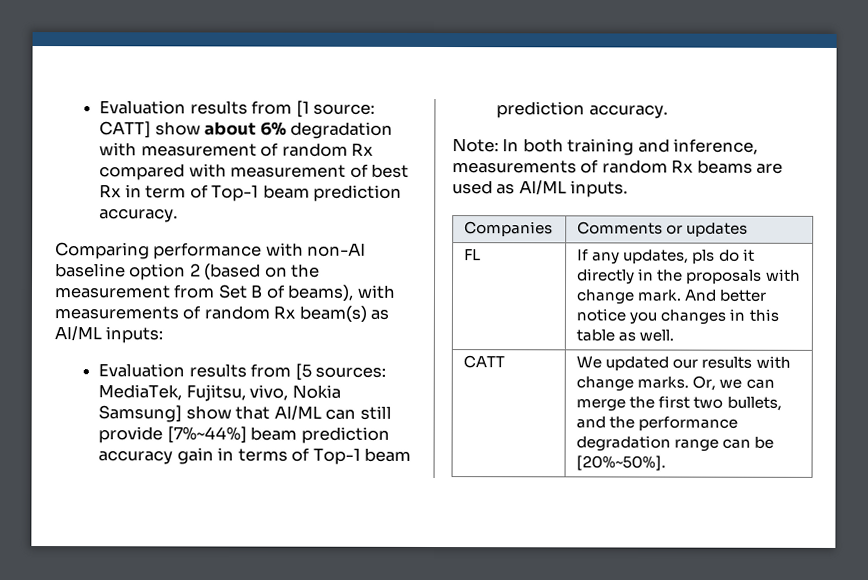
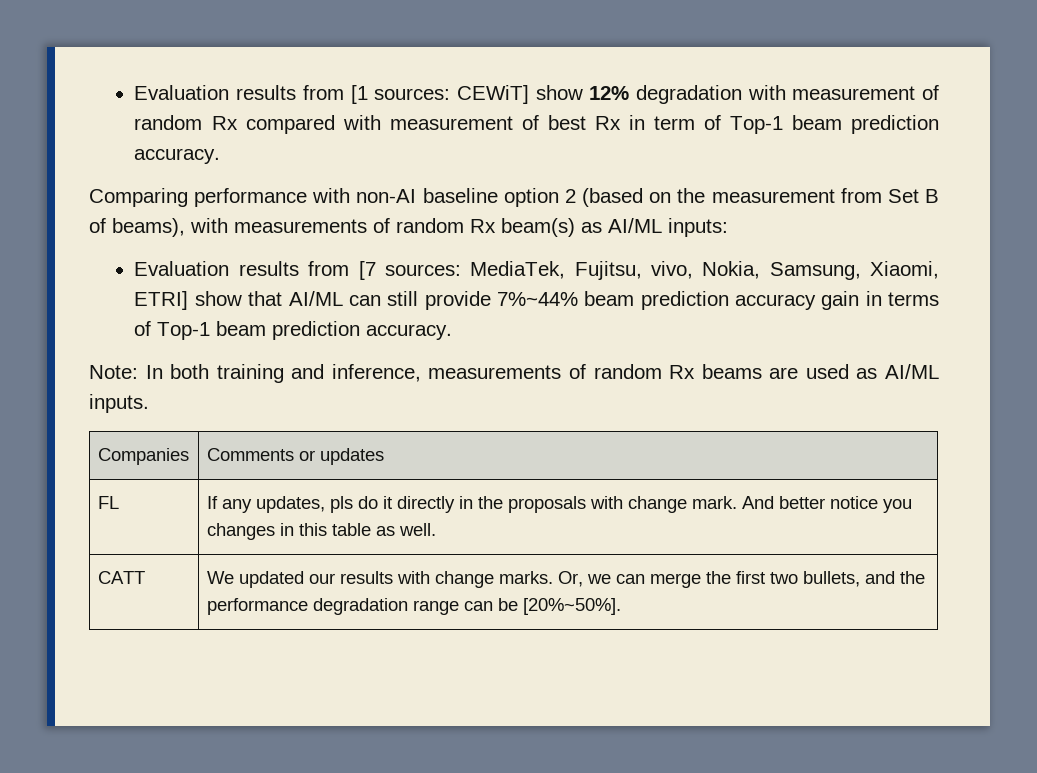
- Evaluation results from [1 source: CATT] show about 6% degradation with measurement of random Rx compared with measurement of best Rx in term of Top-1 beam prediction accuracy.
+ Evaluation results from [1 sources: CEWiT] show 12% degradation with measurement of random Rx compared with measurement of best Rx in term of Top-1 beam prediction accuracy.
- Evaluation results from [5 sources: MediaTek, Fujitsu, vivo, Nokia Samsung] show that AI/ML can still provide [7%~44%] beam prediction accuracy gain in terms of Top-1 beam prediction accuracy.
+ Evaluation results from [7 sources: MediaTek, Fujitsu, vivo, Nokia, Samsung, Xiaomi, ETRI] show that AI/ML can still provide 7%~44% beam prediction accuracy gain in terms of Top-1 beam prediction accuracy.

